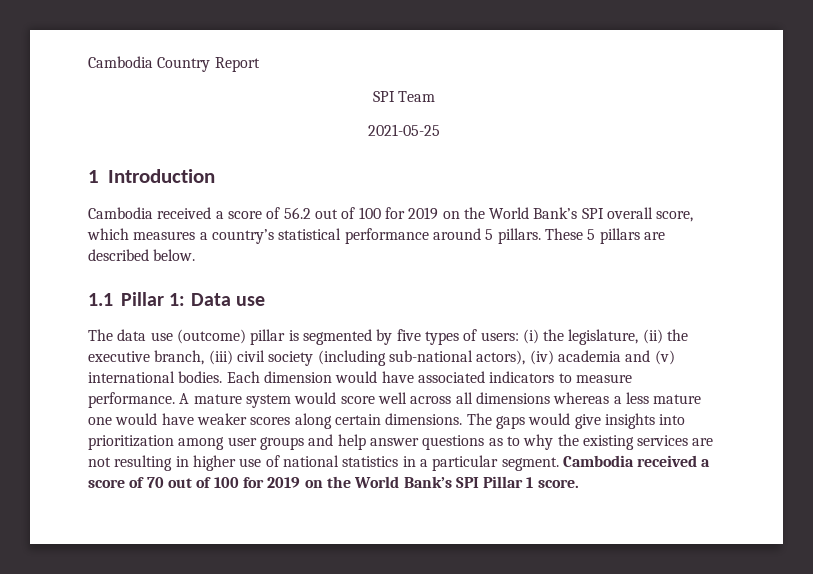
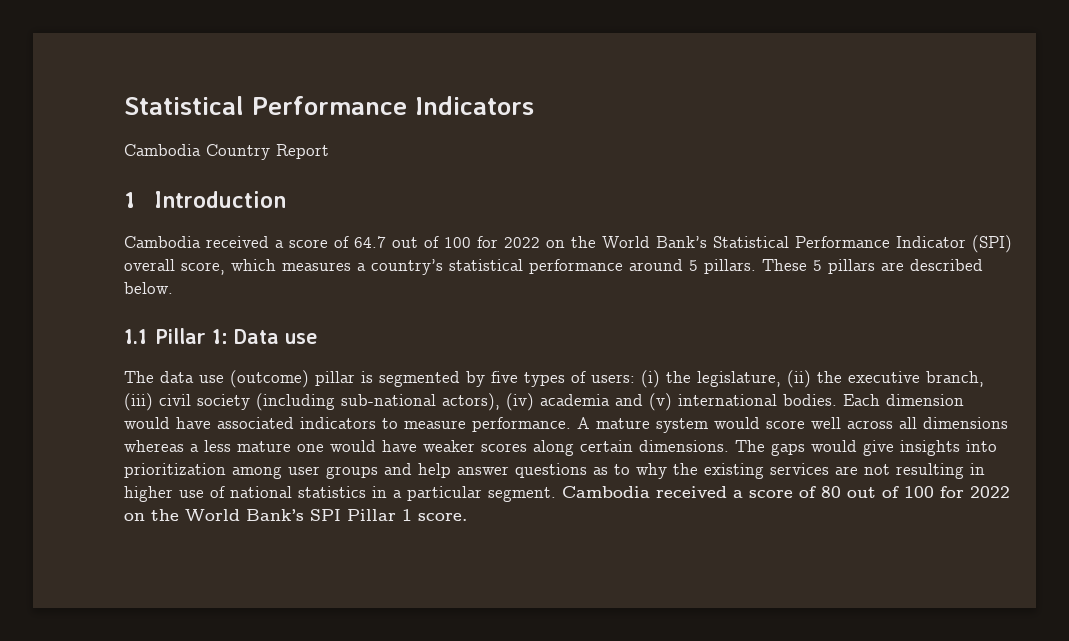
+ Statistical Performance Indicators
- SPI Team
- 2021-05-25
- Cambodia received a score of 56.2 out of 100 for 2019 on the World Bank’s SPI overall score, which measures a country’s statistical performance around 5 pillars.
+ Cambodia received a score of 64.7 out of 100 for 2022 on the World Bank’s Statistical Performance Indicator (SPI) overall score, which measures a country’s statistical performance around 5 pillars.
- Cambodia received a score of 70 out of 100 for 2019 on the World Bank’s SPI Pillar 1 score.
+ Cambodia received a score of 80 out of 100 for 2022 on the World Bank’s SPI Pillar 1 score.

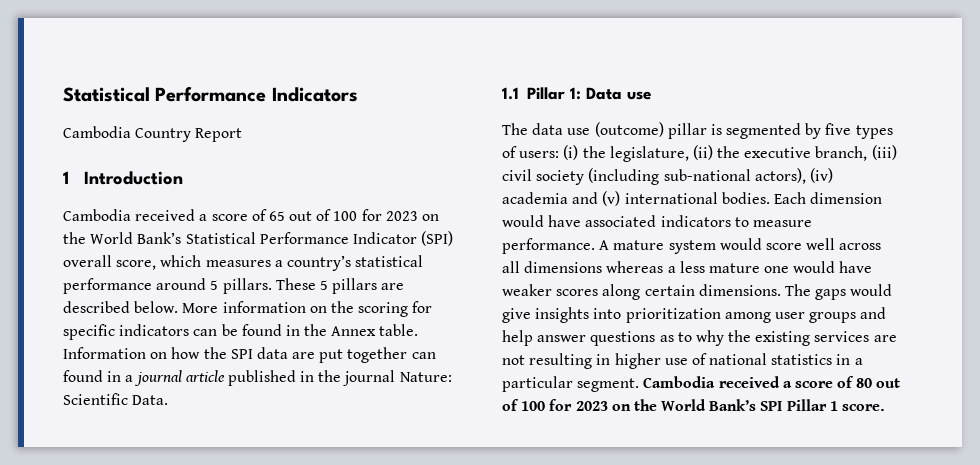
- Cambodia received a score of 64.7 out of 100 for 2022 on the World Bank’s Statistical Performance Indicator (SPI) overall score, which measures a country’s statistical performance around 5 pillars.
+ Cambodia received a score of 65 out of 100 for 2023 on the World Bank’s Statistical Performance Indicator (SPI) overall score, which measures a country’s statistical performance around 5 pillars.
+ More information on the scoring for specific indicators can be found in the Annex table. Information on how the SPI data are put together can found in a journal article published in the journal Nature: Scientific Data.
- Cambodia received a score of 80 out of 100 for 2022 on the World Bank’s SPI Pillar 1 score.
+ Cambodia received a score of 80 out of 100 for 2023 on the World Bank’s SPI Pillar 1 score.

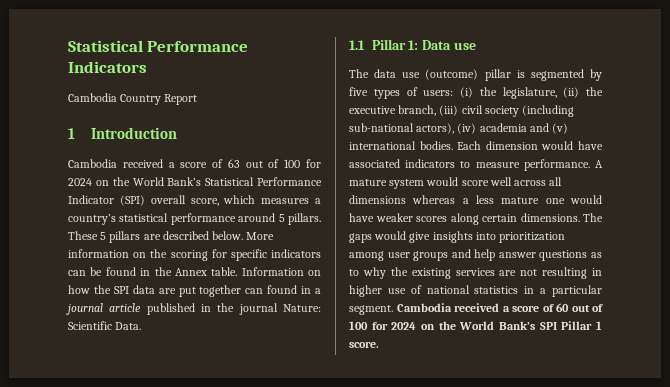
- Cambodia received a score of 65 out of 100 for 2023 on the World Bank’s Statistical Performance Indicator (SPI) overall score, which measures a country’s statistical performance around 5 pillars.
+ Cambodia received a score of 63 out of 100 for 2024 on the World Bank’s Statistical Performance Indicator (SPI) overall score, which measures a country’s statistical performance around 5 pillars.
- Cambodia received a score of 80 out of 100 for 2023 on the World Bank’s SPI Pillar 1 score.
+ Cambodia received a score of 60 out of 100 for 2024 on the World Bank’s SPI Pillar 1 score.

